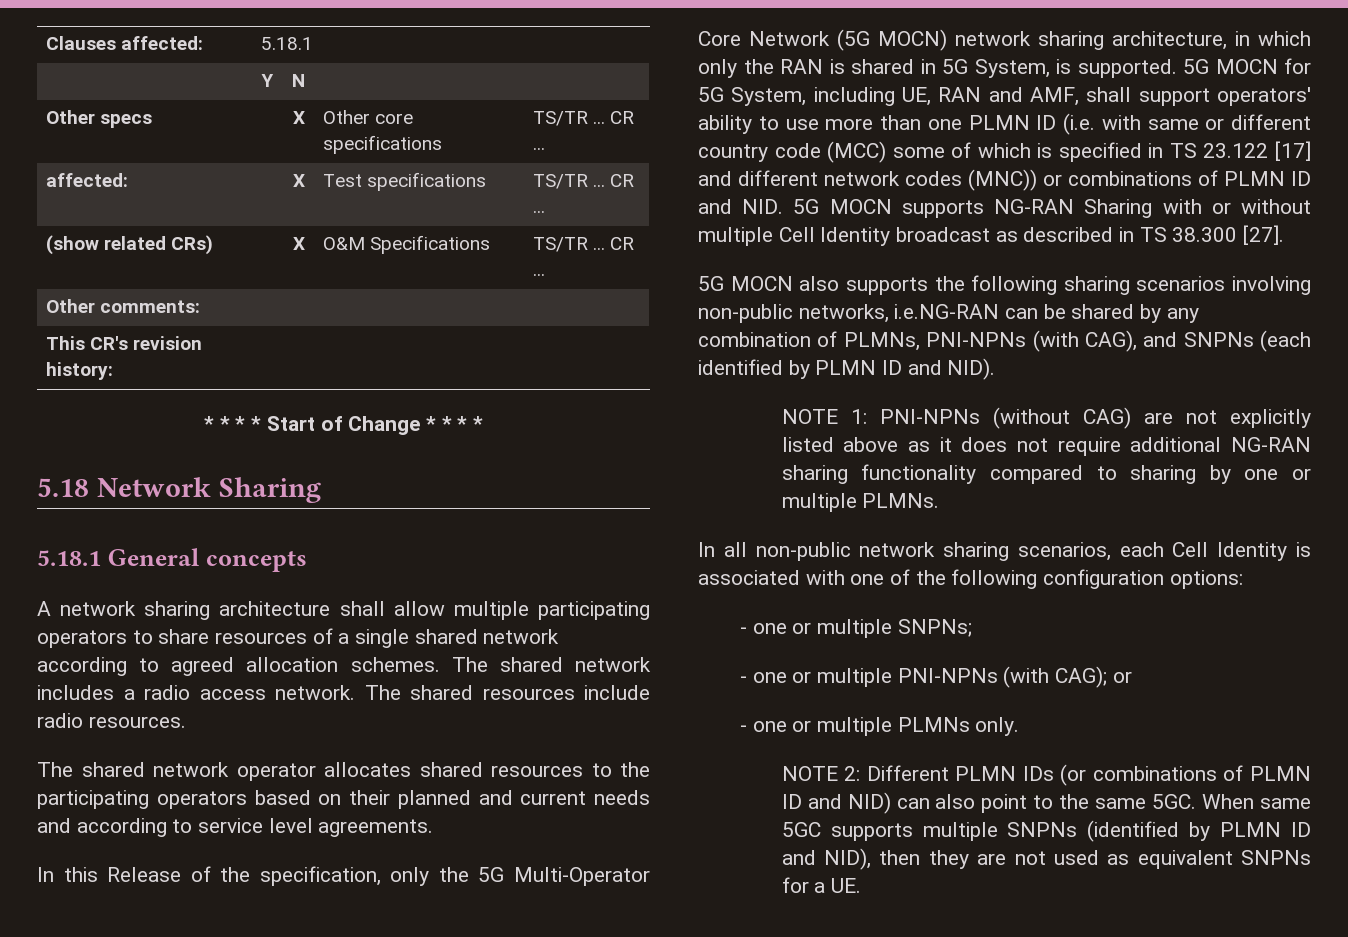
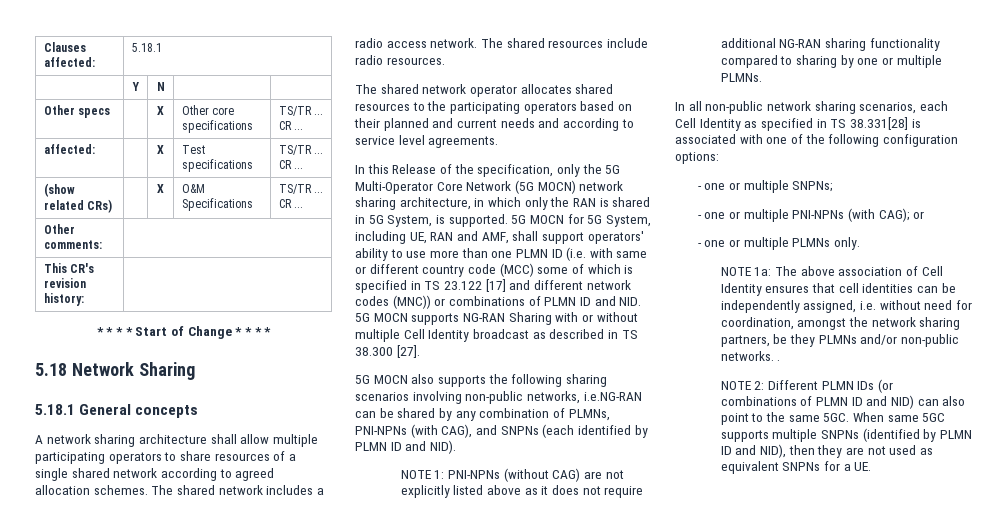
- In all non-public network sharing scenarios, each Cell Identity is associated with one of the following configuration options:
+ In all non-public network sharing scenarios, each Cell Identity as specified in TS 38.331[28] is associated with one of the following configuration options:
+ NOTE 1a: The above association of Cell Identity ensures that cell identities can be independently assigned, i.e. without need for coordination, amongst the network sharing partners, be they PLMNs and/or non-public networks. .

